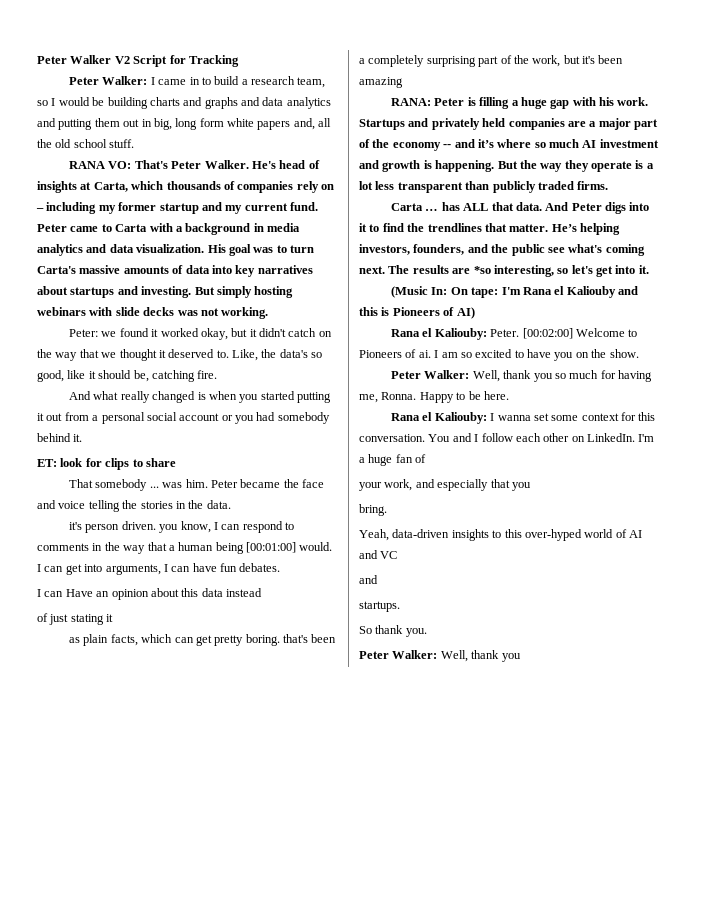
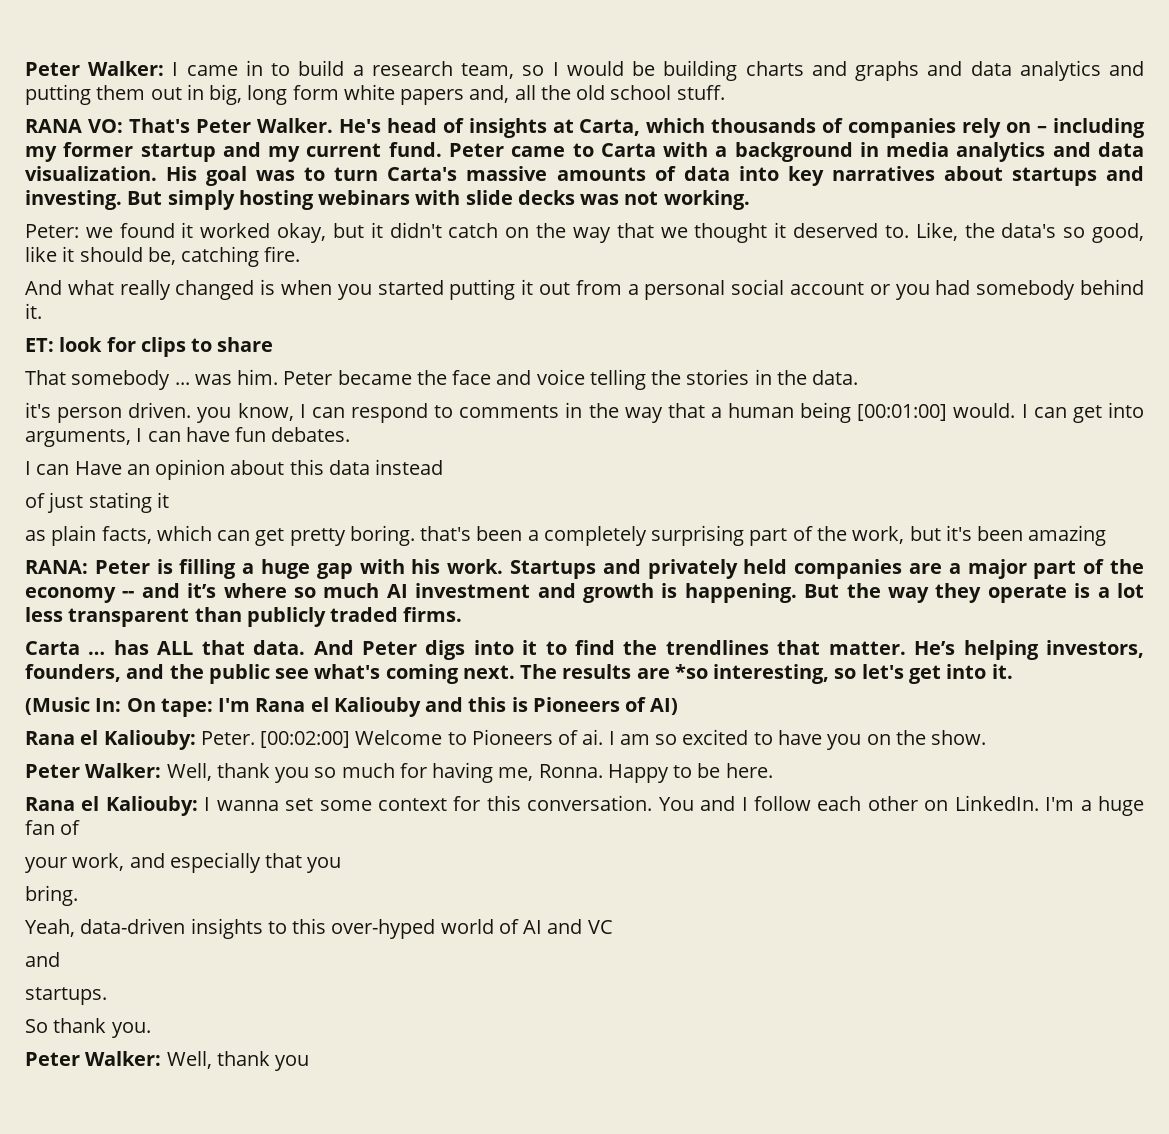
- Peter Walker V2 Script for Tracking

